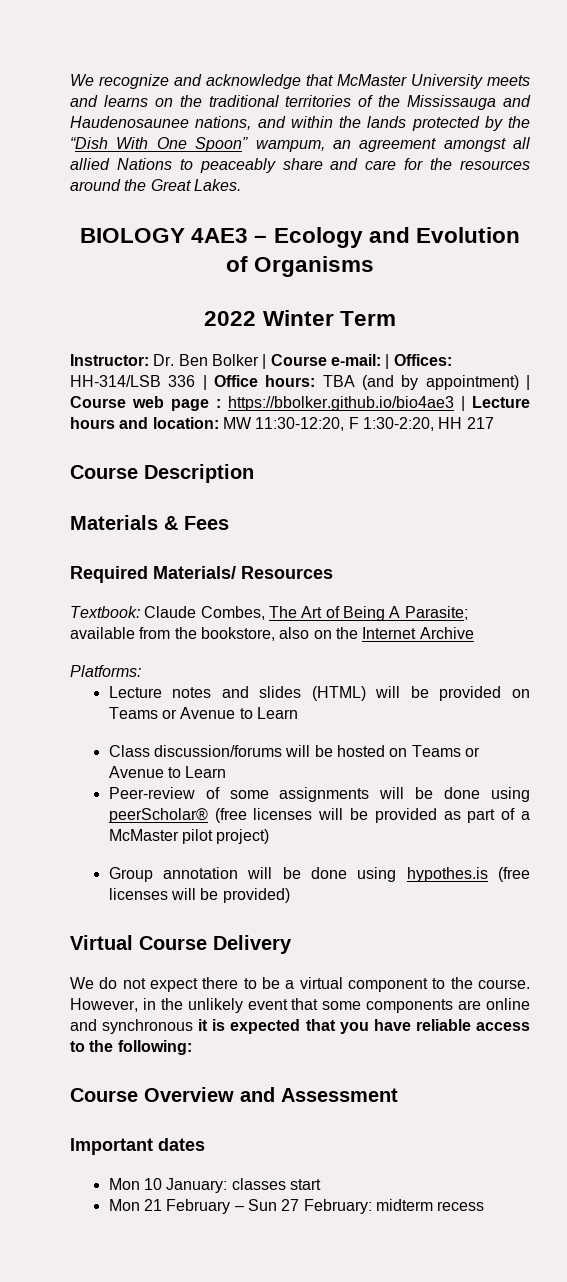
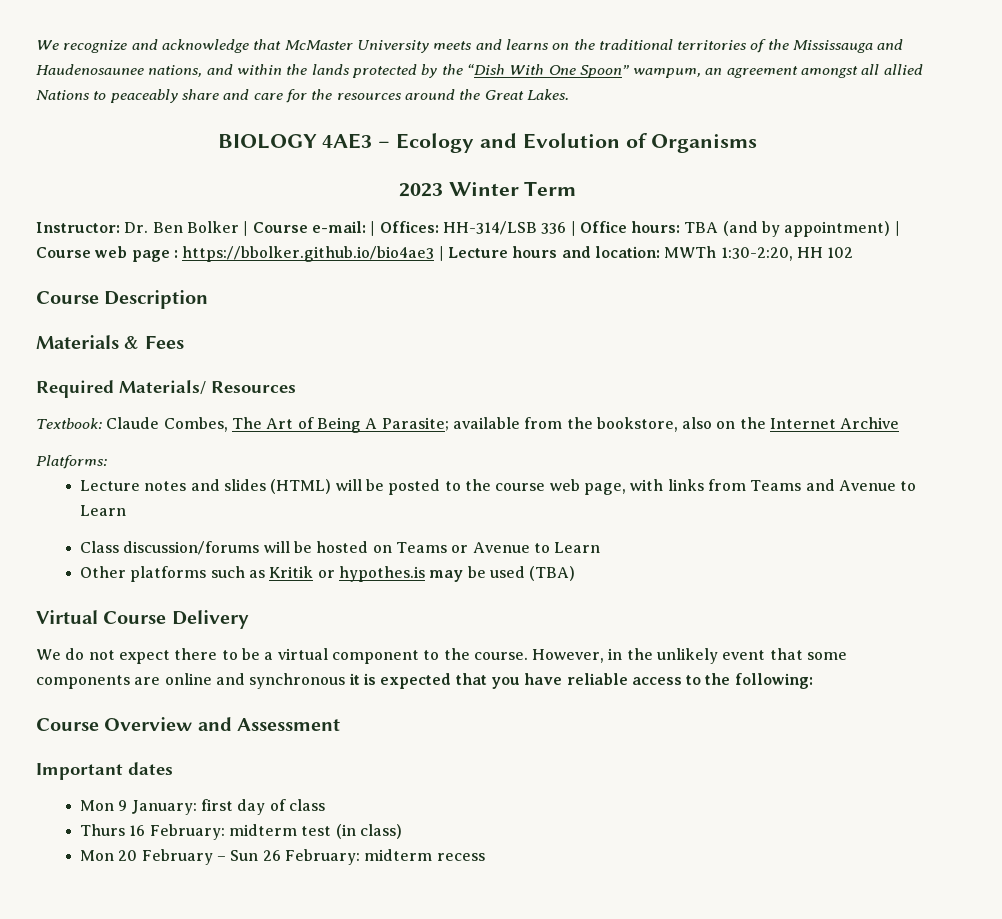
- 2022 Winter Term
+ 2023 Winter Term
- Instructor: Dr. Ben Bolker | Course e-mail: | Offices: HH-314/LSB 336 | Office hours: TBA (and by appointment) | Course web page : https://bbolker.github.io/bio4ae3 | Lecture hours and location: MW 11:30-12:20, F 1:30-2:20, HH 217
+ Instructor: Dr. Ben Bolker | Course e-mail: | Offices: HH-314/LSB 336 | Office hours: TBA (and by appointment) | Course web page : https://bbolker.github.io/bio4ae3 | Lecture hours and location: MWTh 1:30-2:20, HH 102
- Lecture notes and slides (HTML) will be provided on Teams or Avenue to Learn
+ Lecture notes and slides (HTML) will be posted to the course web page, with links from Teams and Avenue to Learn
- Peer-review of some assignments will be done using peerScholar® (free licenses will be provided as part of a McMaster pilot project)
- Group annotation will be done using hypothes.is (free licenses will be provided)
+ Other platforms such as Kritik or hypothes.is may be used (TBA)
- Mon 10 January: classes start
- Mon 21 February – Sun 27 February: midterm recess
+ Mon 9 January: first day of class
+ Thurs 16 February: midterm test (in class)
+ Mon 20 February – Sun 26 February: midterm recess

